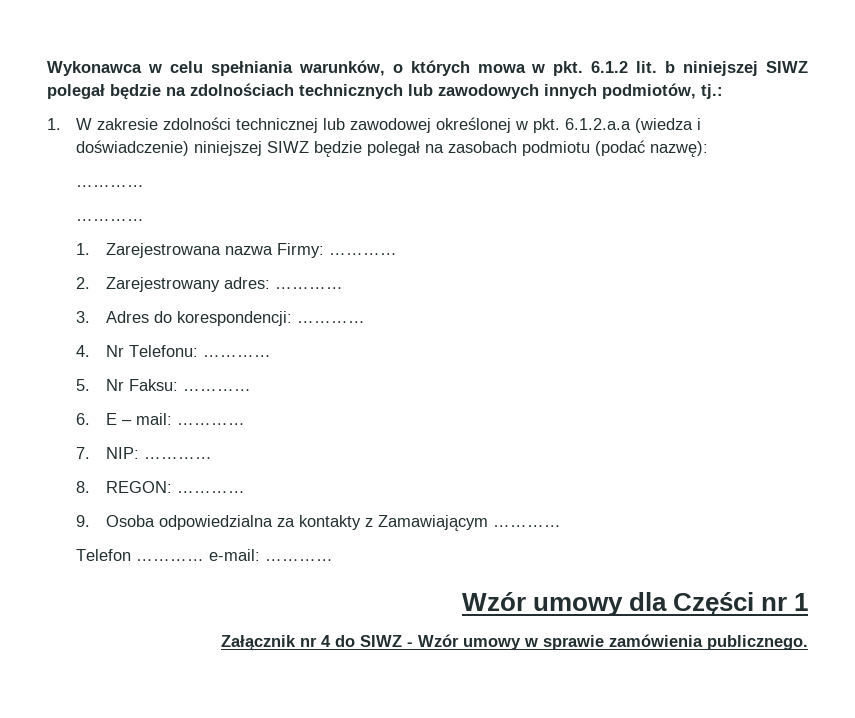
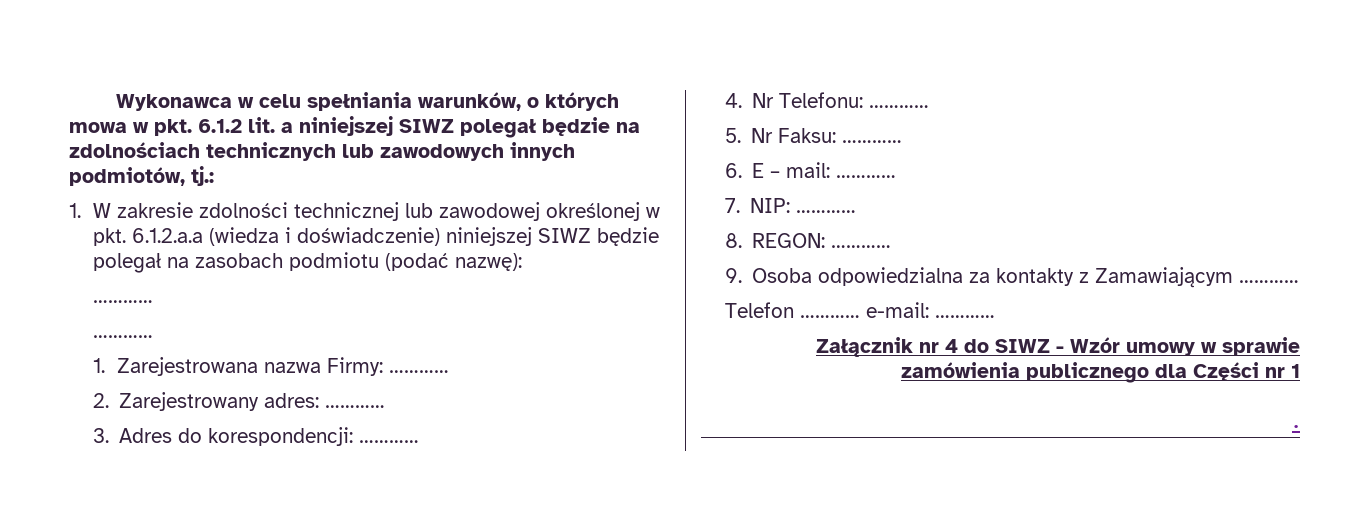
- Wykonawca w celu spełniania warunków, o których mowa w pkt. 6.1.2 lit. b niniejszej SIWZ polegał będzie na zdolnościach technicznych lub zawodowych innych podmiotów, tj.:
+ Wykonawca w celu spełniania warunków, o których mowa w pkt. 6.1.2 lit. a niniejszej SIWZ polegał będzie na zdolnościach technicznych lub zawodowych innych podmiotów, tj.:
- Wzór umowy dla Części nr 1
- Załącznik nr 4 do SIWZ - Wzór umowy w sprawie zamówienia publicznego.
+ Załącznik nr 4 do SIWZ - Wzór umowy w sprawie zamówienia publicznego dla Części nr 1
+ .

